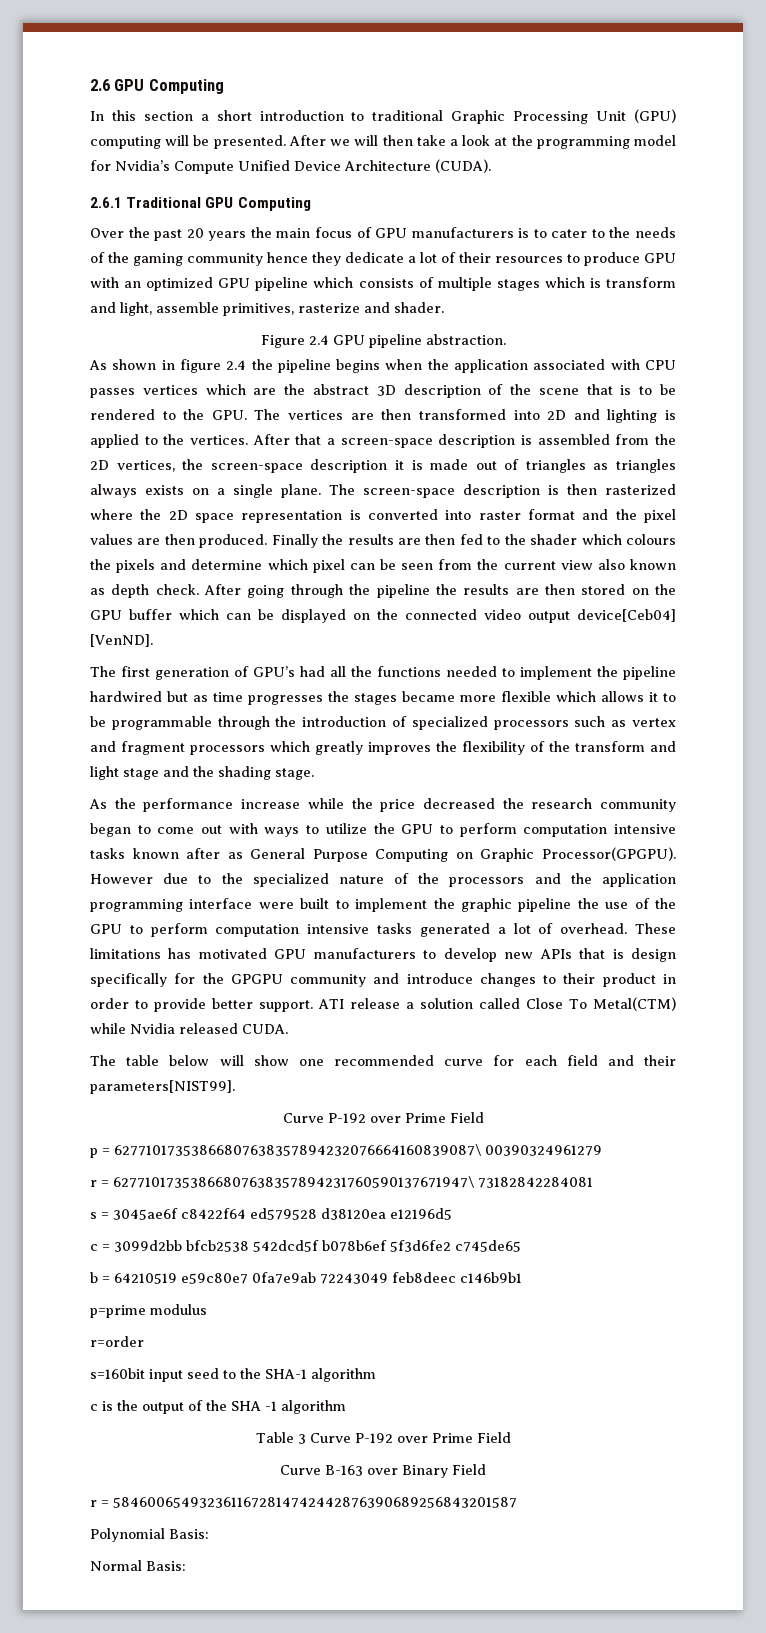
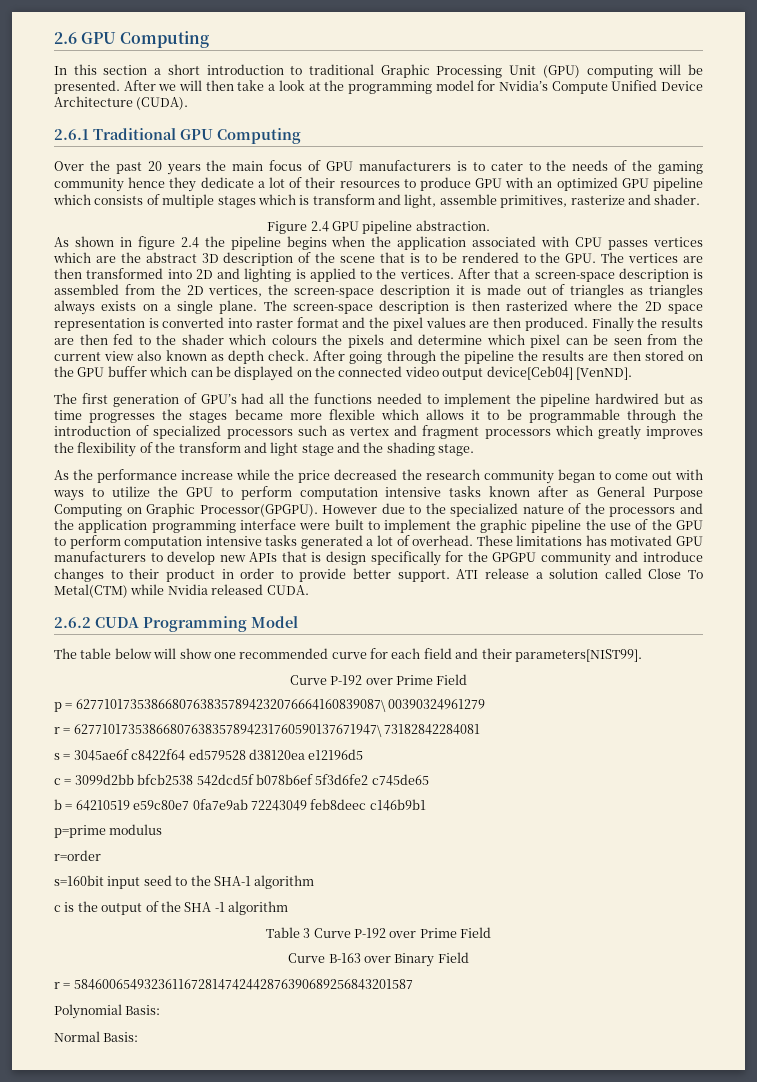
+ 2.6.2 CUDA Programming Model

